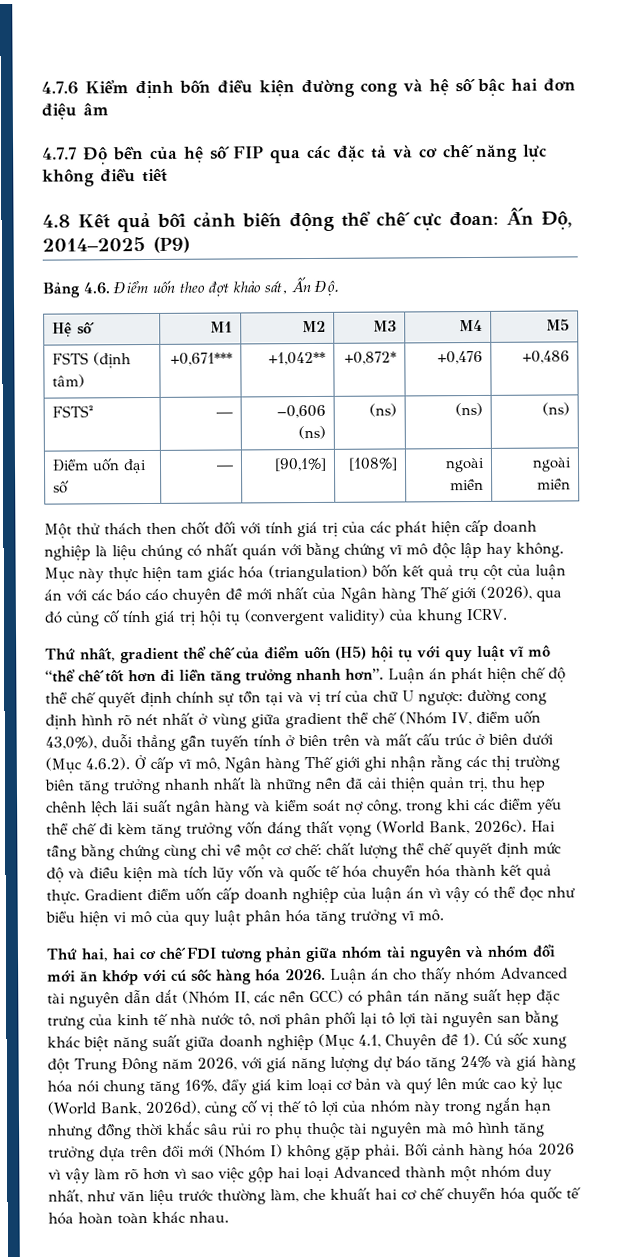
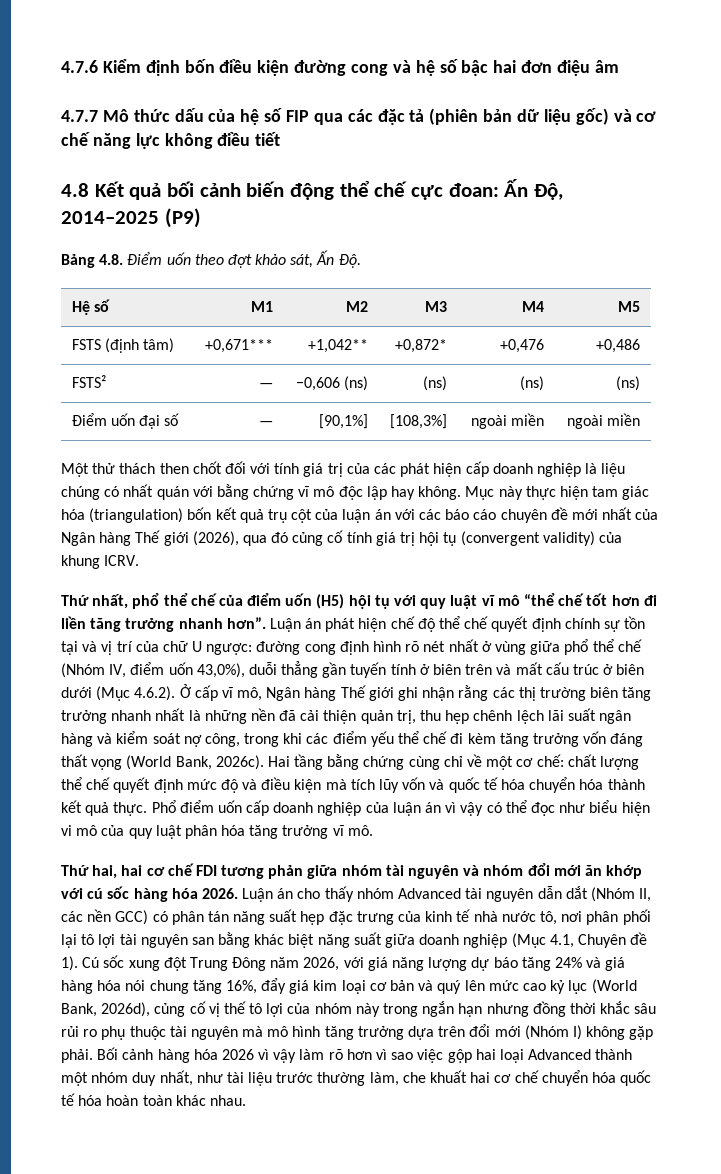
- 4.7.7 Độ bền của hệ số FIP qua các đặc tả và cơ chế năng lực không điều tiết
+ 4.7.7 Mô thức dấu của hệ số FIP qua các đặc tả (phiên bản dữ liệu gốc) và cơ chế năng lực không điều tiết
- Bảng 4.6. Điểm uốn theo đợt khảo sát, Ấn Độ.
+ Bảng 4.8. Điểm uốn theo đợt khảo sát, Ấn Độ.
- Điểm uốn đại số | — | [90,1%] | [108%] | ngoài miền | ngoài miền
+ Điểm uốn đại số | — | [90,1%] | [108,3%] | ngoài miền | ngoài miền
- Thứ nhất, gradient thể chế của điểm uốn (H5) hội tụ với quy luật vĩ mô “thể chế tốt hơn đi liền tăng trưởng nhanh hơn”.
+ Thứ nhất, phổ thể chế của điểm uốn (H5) hội tụ với quy luật vĩ mô “thể chế tốt hơn đi liền tăng trưởng nhanh hơn”.
- đường cong định hình rõ nét nhất ở vùng giữa gradient thể chế (Nhóm IV, điểm uốn 43,0%), duỗi thẳng gần tuyến tính ở biên trên và mất cấu trúc ở biên dưới (Mục 4.6.2). Ở cấp vĩ mô, Ngân hàng Thế giới ghi nhận rằng các thị trường biên tăng trưởng nhanh nhất là những nền đã cải thiện quản trị, thu hẹp chênh lệch lãi suất ngân hàng và kiểm soát nợ công, trong khi các điểm yếu thể chế đi kèm tăng trưởng vốn đáng thất vọng (World Bank, 2026c).
+ đường cong định hình rõ nét nhất ở vùng giữa phổ thể chế (Nhóm IV, điểm uốn 43,0%), duỗi thẳng gần tuyến tính ở biên trên và mất cấu trúc ở biên dưới (Mục 4.6.2). Ở cấp vĩ mô, Ngân hàng Thế giới ghi nhận rằng các thị trường biên tăng trưởng nhanh nhất là những nền đã cải thiện quản trị, thu hẹp chênh lệch lãi suất ngân hàng và kiểm soát nợ công, trong khi các điểm yếu thể chế đi kèm tăng trưởng vốn đáng thất vọng (World Bank, 2026c).
- Gradient điểm uốn cấp doanh nghiệp của luận án vì vậy có thể đọc như biểu hiện vi mô của quy luật phân hóa tăng trưởng vĩ mô.
+ Phổ điểm uốn cấp doanh nghiệp của luận án vì vậy có thể đọc như biểu hiện vi mô của quy luật phân hóa tăng trưởng vĩ mô.
- Bối cảnh hàng hóa 2026 vì vậy làm rõ hơn vì sao việc gộp hai loại Advanced thành một nhóm duy nhất, như văn liệu trước thường làm, che khuất hai cơ chế chuyển hóa quốc tế hóa hoàn toàn khác nhau.
+ Bối cảnh hàng hóa 2026 vì vậy làm rõ hơn vì sao việc gộp hai loại Advanced thành một nhóm duy nhất, như tài liệu trước thường làm, che khuất hai cơ chế chuyển hóa quốc tế hóa hoàn toàn khác nhau.

